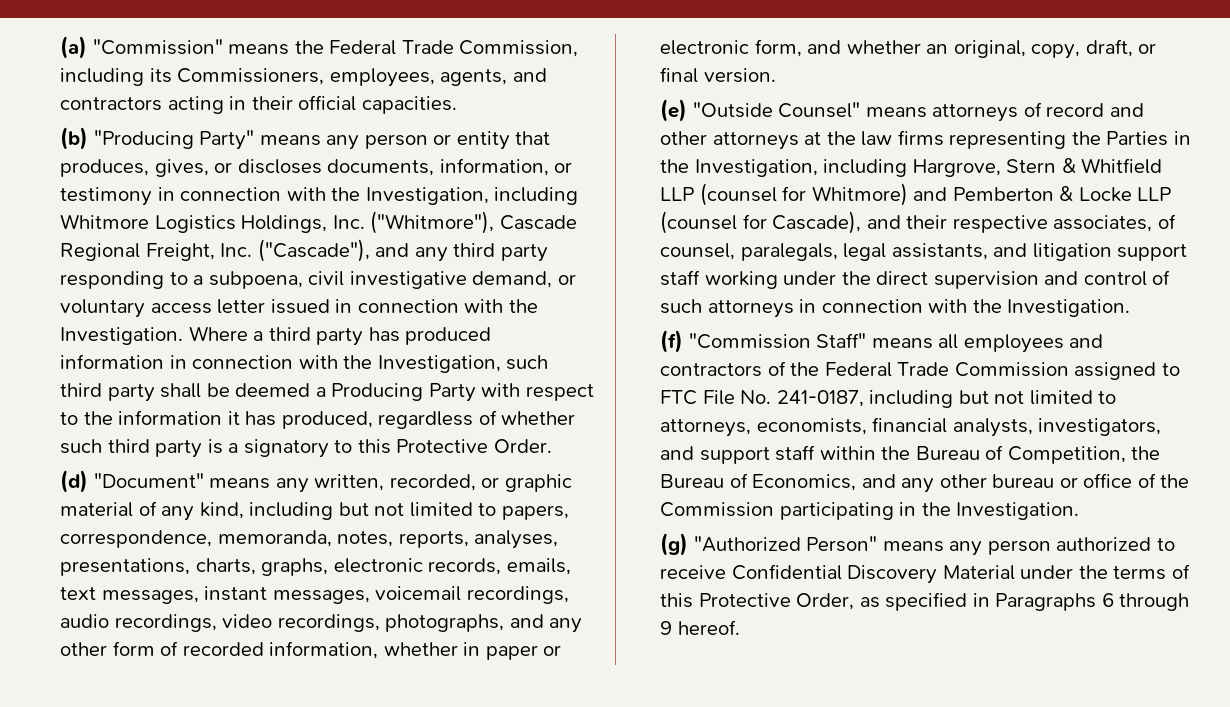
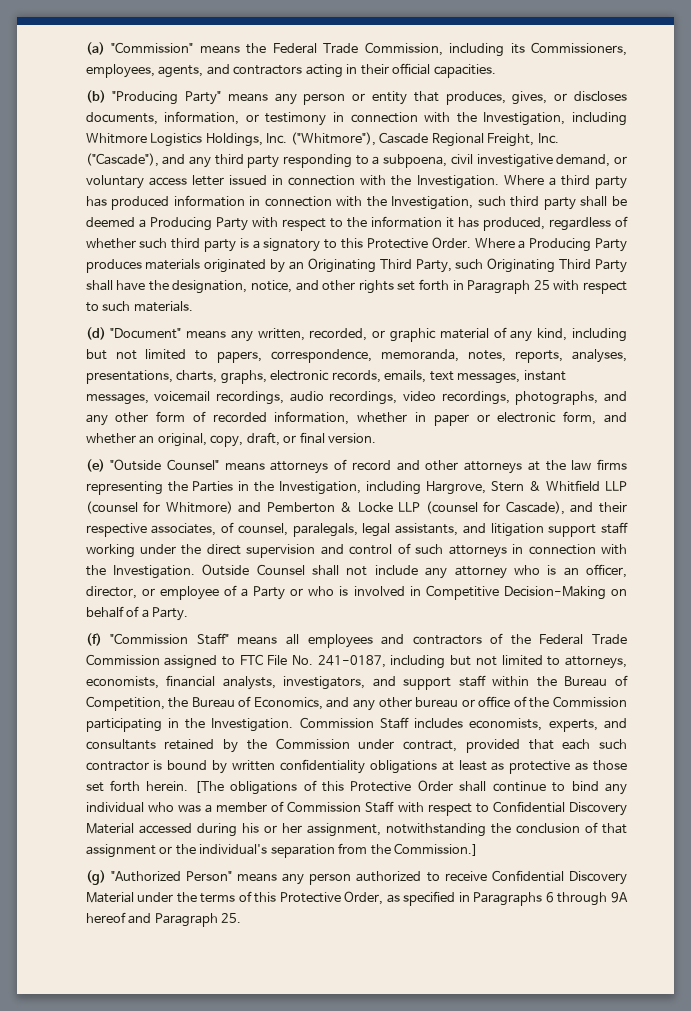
+ Where a Producing Party produces materials originated by an Originating Third Party, such Originating Third Party shall have the designation, notice, and other rights set forth in Paragraph 25 with respect to such materials.
+ Outside Counsel shall not include any attorney who is an officer, director, or employee of a Party or who is involved in Competitive Decision-Making on behalf of a Party.
+ Commission Staff includes economists, experts, and consultants retained by the Commission under contract, provided that each such contractor is bound by written confidentiality obligations at least as protective as those set forth herein. [The obligations of this Protective Order shall continue to bind any individual who was a member of Commission Staff with respect to Confidential Discovery Material accessed during his or her assignment, notwithstanding the conclusion of that assignment or the individual's separation from the Commission.]
- (g) "Authorized Person" means any person authorized to receive Confidential Discovery Material under the terms of this Protective Order, as specified in Paragraphs 6 through 9 hereof.
+ (g) "Authorized Person" means any person authorized to receive Confidential Discovery Material under the terms of this Protective Order, as specified in Paragraphs 6 through 9A hereof and Paragraph 25.

